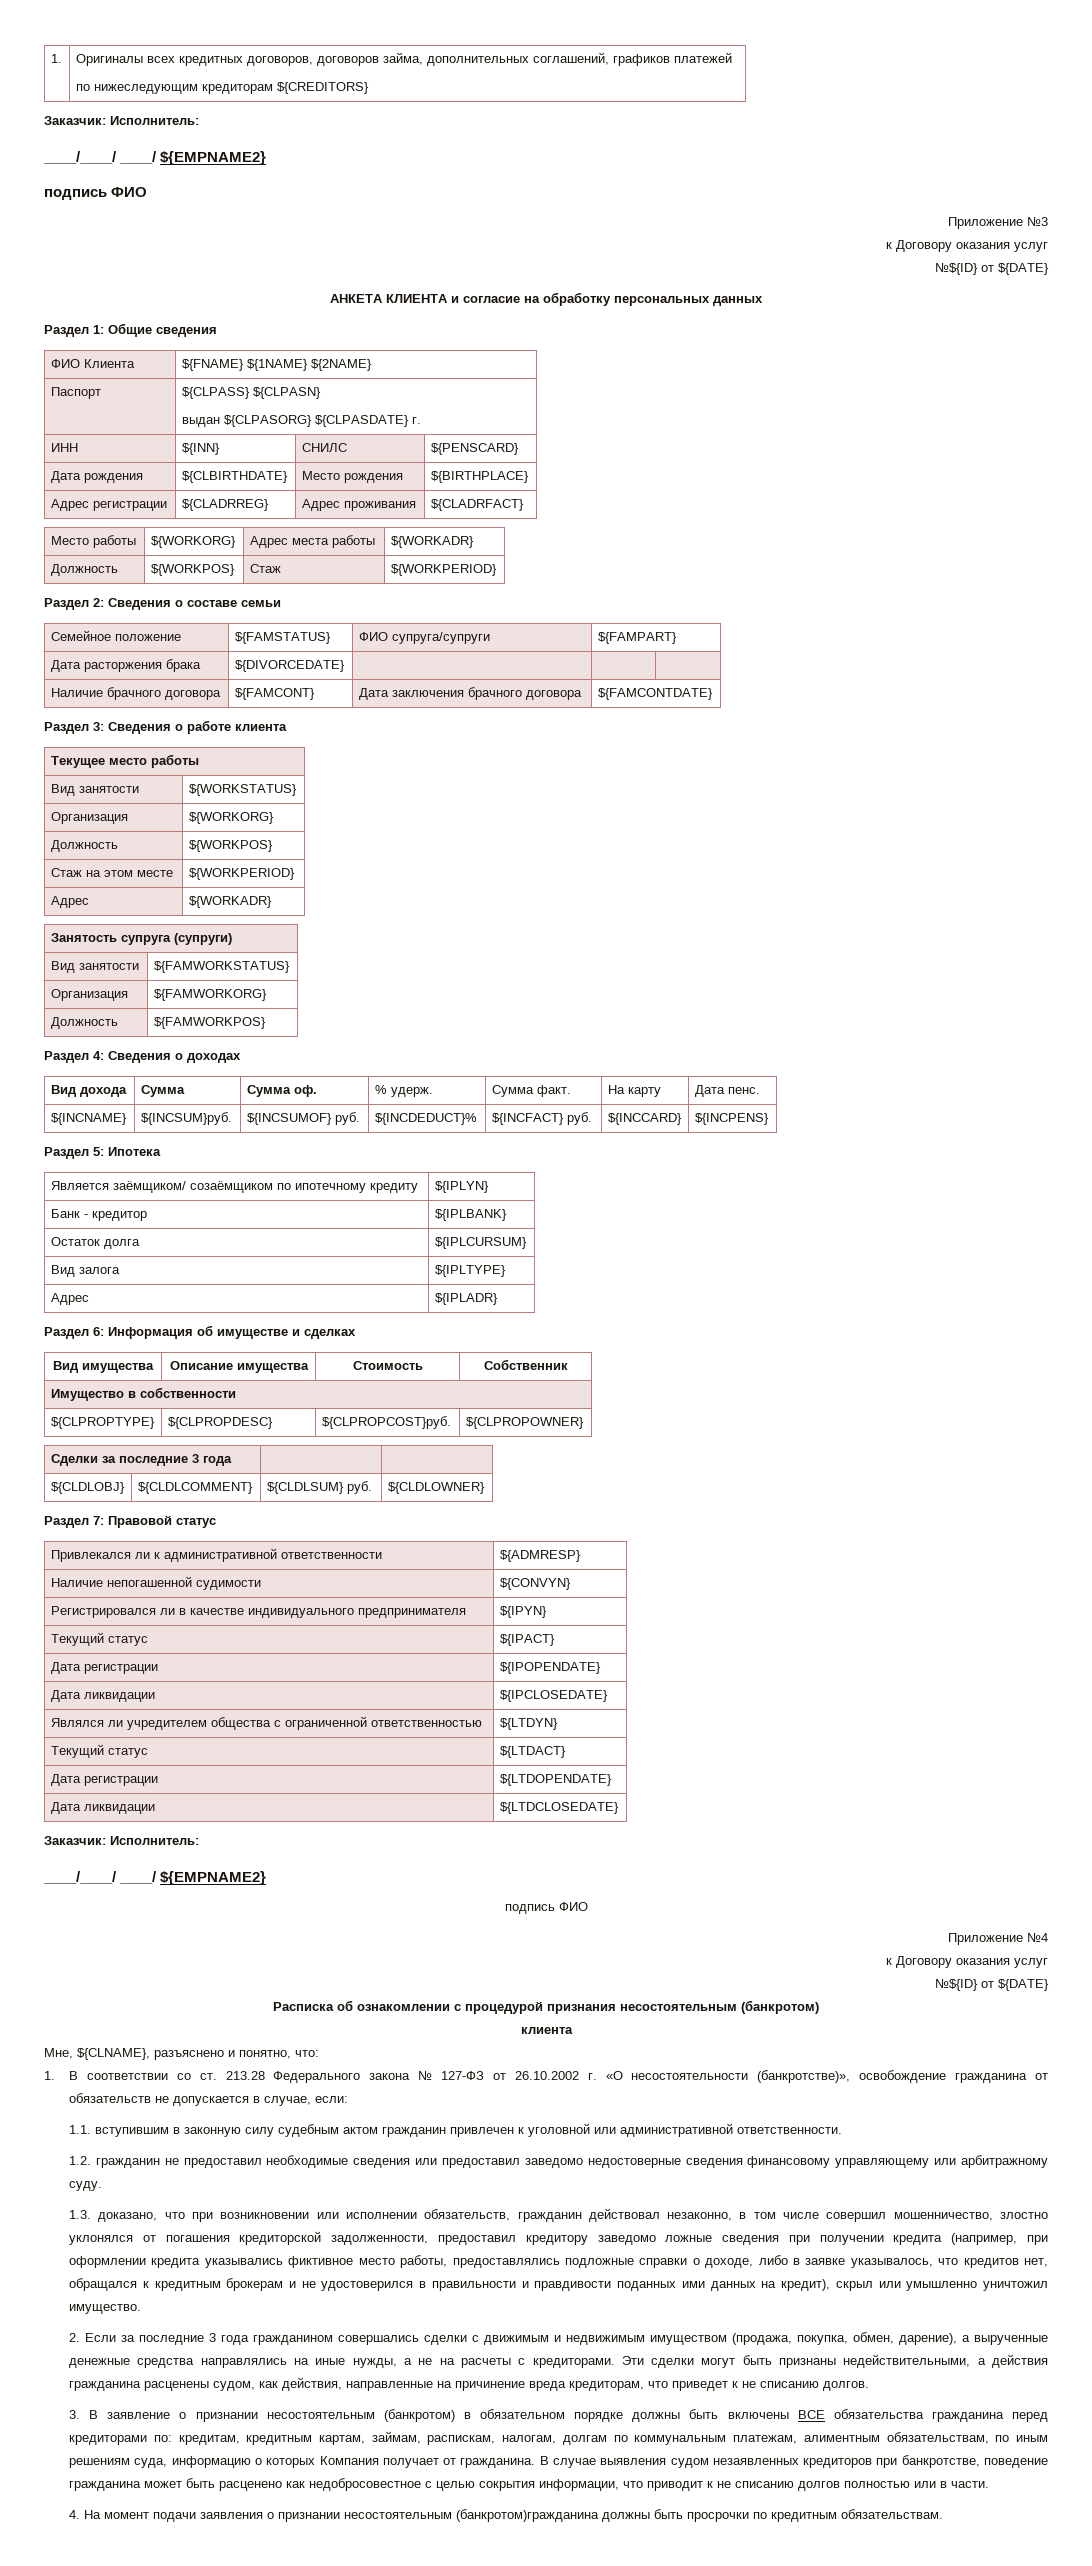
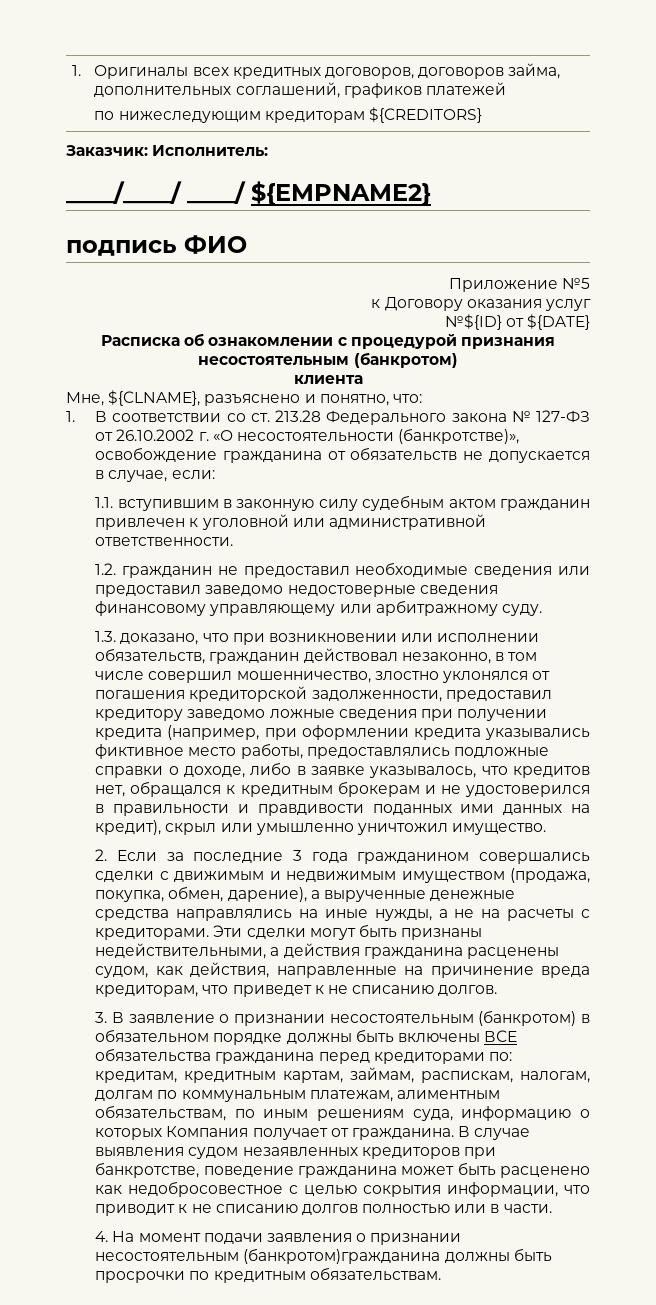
- Приложение №3
- к Договору оказания услуг
- №${ID} от ${DATE}
- АНКЕТА КЛИЕНТА и согласие на обработку персональных данных
- Раздел 1: Общие сведения
- ФИО Клиента | ${FNAME} ${1NAME} ${2NAME}
- Паспорт | ${CLPASS} ${CLPASN}
- выдан ${CLPASORG} ${CLPASDATE} г.
- ИНН | ${INN} | СНИЛС | ${PENSCARD}
- Дата рождения | ${CLBIRTHDATE} | Место рождения | ${BIRTHPLACE}
- Адрес регистрации | ${CLADRREG} | Адрес проживания | ${CLADRFACT}
- Место работы | ${WORKORG} | Адрес места работы | ${WORKADR}
- Должность | ${WORKPOS} | Стаж | ${WORKPERIOD}
- Раздел 2: Сведения о составе семьи
- Семейное положение | ${FAMSTATUS} | ФИО супруга/супруги | ${FAMPART}
- Дата расторжения брака | ${DIVORCEDATE} | | |
- Наличие брачного договора | ${FAMCONT} | Дата заключения брачного договора | ${FAMCONTDATE}
- Раздел 3: Сведения о работе клиента
- Текущее место работы
- Вид занятости | ${WORKSTATUS}
- Организация | ${WORKORG}
- Должность | ${WORKPOS}
- Стаж на этом месте | ${WORKPERIOD}
- Адрес | ${WORKADR}
- Занятость супруга (супруги)
- Вид занятости | ${FAMWORKSTATUS}
- Организация | ${FAMWORKORG}
- Должность | ${FAMWORKPOS}
- Раздел 4: Сведения о доходах
- Вид дохода | Сумма | Сумма оф. | % удерж. | Сумма факт. | На карту | Дата пенс.
- ${INCNAME} | ${INCSUM}руб. | ${INCSUMOF} руб. | ${INCDEDUCT}% | ${INCFACT} руб. | ${INCCARD} | ${INCPENS}
- Раздел 5: Ипотека
- Является заёмщиком/ созаёмщиком по ипотечному кредиту | ${IPLYN}
- Банк - кредитор | ${IPLBANK}
- Остаток долга | ${IPLCURSUM}
- Вид залога | ${IPLTYPE}
- Адрес | ${IPLADR}
- Раздел 6: Информация об имуществе и сделках
- Вид имущества | Описание имущества | Стоимость | Собственник
- Имущество в собственности
- ${CLPROPTYPE} | ${CLPROPDESC} | ${CLPROPCOST}руб. | ${CLPROPOWNER}
- Сделки за последние 3 года | |
- ${CLDLOBJ} | ${CLDLCOMMENT} | ${CLDLSUM} руб. | ${CLDLOWNER}
- Раздел 7: Правовой статус
- Привлекался ли к административной ответственности | ${ADMRESP}
- Наличие непогашенной судимости | ${CONVYN}
- Регистрировался ли в качестве индивидуального предпринимателя | ${IPYN}
- Текущий статус | ${IPACT}
- Дата регистрации | ${IPOPENDATE}
- Дата ликвидации | ${IPCLOSEDATE}
- Являлся ли учредителем общества с ограниченной ответственностью | ${LTDYN}
- Текущий статус | ${LTDACT}
- Дата регистрации | ${LTDOPENDATE}
- Дата ликвидации | ${LTDCLOSEDATE}
- Заказчик: Исполнитель:
- ____/____/ ____/ ${EMPNAME2}
- подпись ФИО
- Приложение №4
+ Приложение №5

